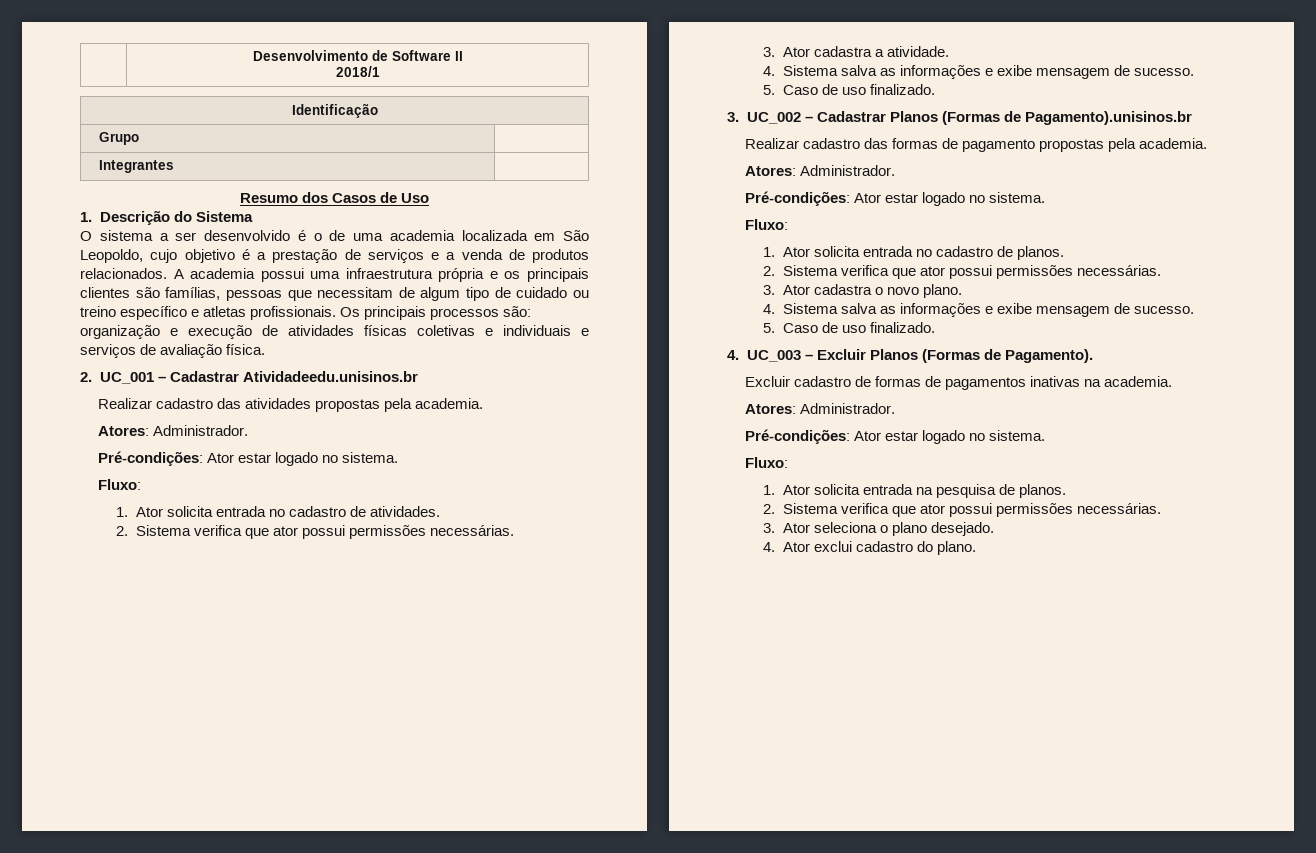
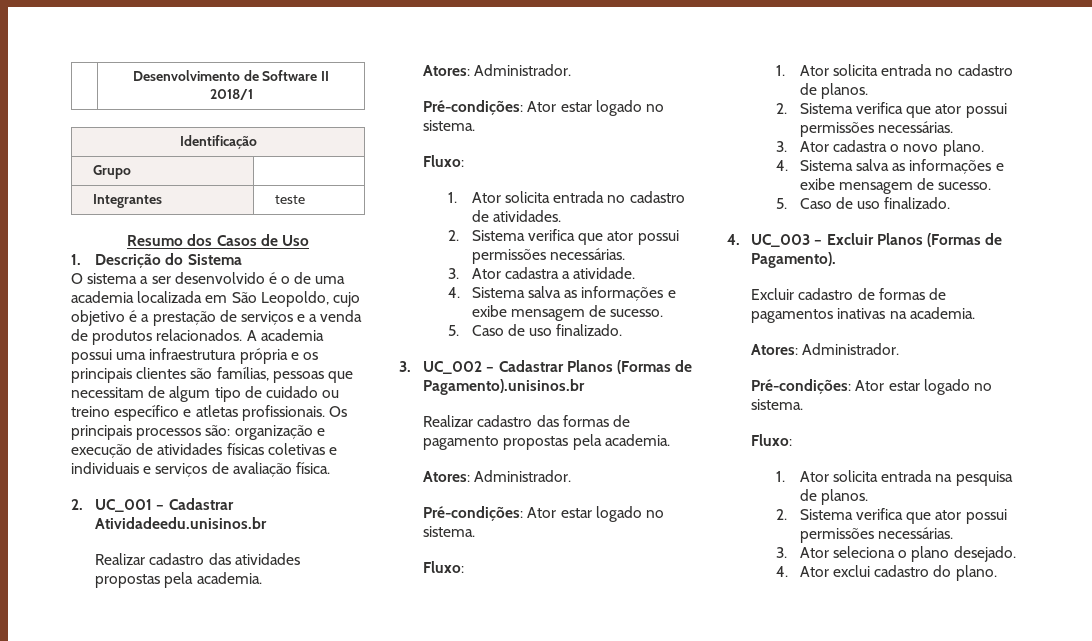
- Integrantes |
+ Integrantes | teste

